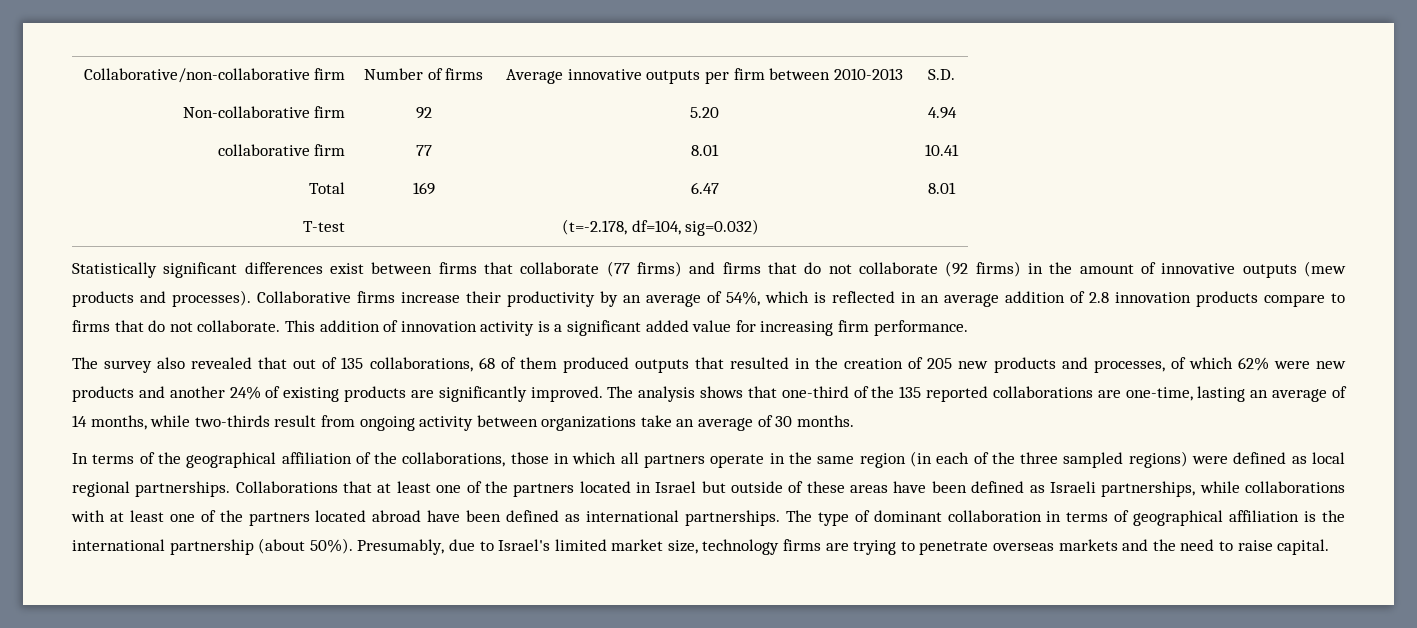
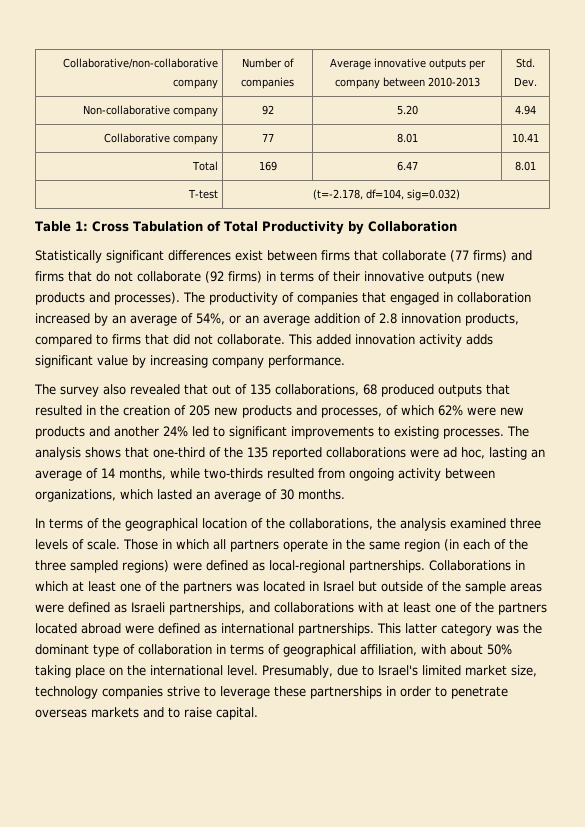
- Collaborative/non-collaborative firm | Number of firms | Average innovative outputs per firm between 2010-2013 | S.D.
+ Collaborative/non-collaborative company | Number of companies | Average innovative outputs per company between 2010-2013 | Std. Dev.
- Non-collaborative firm | 92 | 5.20 | 4.94
+ Non-collaborative company | 92 | 5.20 | 4.94
- collaborative firm | 77 | 8.01 | 10.41
+ Collaborative company | 77 | 8.01 | 10.41
+ Table 1: Cross Tabulation of Total Productivity by Collaboration
- Statistically significant differences exist between firms that collaborate (77 firms) and firms that do not collaborate (92 firms) in the amount of innovative outputs (mew products and processes).
+ Statistically significant differences exist between firms that collaborate (77 firms) and firms that do not collaborate (92 firms) in terms of their innovative outputs (new products and processes).
- Collaborative firms increase their productivity by an average of 54%, which is reflected in an average addition of 2.8 innovation products compare to firms that do not collaborate.
+ The productivity of companies that engaged in collaboration increased by an average of 54%, or an average addition of 2.8 innovation products, compared to firms that did not collaborate.
- This addition of innovation activity is a significant added value for increasing firm performance.
+ This added innovation activity adds significant value by increasing company performance.
- The survey also revealed that out of 135 collaborations, 68 of them produced outputs that resulted in the creation of 205 new products and processes, of which 62% were new products and another 24% of existing products are significantly improved.
+ The survey also revealed that out of 135 collaborations, 68 produced outputs that resulted in the creation of 205 new products and processes, of which 62% were new products and another 24% led to significant improvements to existing processes.
- The analysis shows that one-third of the 135 reported collaborations are one-time, lasting an average of 14 months, while two-thirds result from ongoing activity between organizations take an average of 30 months.
+ The analysis shows that one-third of the 135 reported collaborations were ad hoc, lasting an average of 14 months, while two-thirds resulted from ongoing activity between organizations, which lasted an average of 30 months.
- In terms of the geographical affiliation of the collaborations, those in which all partners operate in the same region (in each of the three sampled regions) were defined as local regional partnerships. Collaborations that at least one of the partners located in Israel but outside of these areas have been defined as Israeli partnerships, while collaborations with at least one of the partners located abroad have been defined as international partnerships.
+ In terms of the geographical location of the collaborations, the analysis examined three levels of scale. Those in which all partners operate in the same region (in each of the three sampled regions) were defined as local-regional partnerships. Collaborations in which at least one of the partners was located in Israel but outside of the sample areas were defined as Israeli partnerships, and collaborations with at least one of the partners located abroad were defined as international partnerships.
- The type of dominant collaboration in terms of geographical affiliation is the international partnership (about 50%).
+ This latter category was the dominant type of collaboration in terms of geographical affiliation, with about 50% taking place on the international level.
- Presumably, due to Israel's limited market size, technology firms are trying to penetrate overseas markets and the need to raise capital.
+ Presumably, due to Israel's limited market size, technology companies strive to leverage these partnerships in order to penetrate overseas markets and to raise capital.

